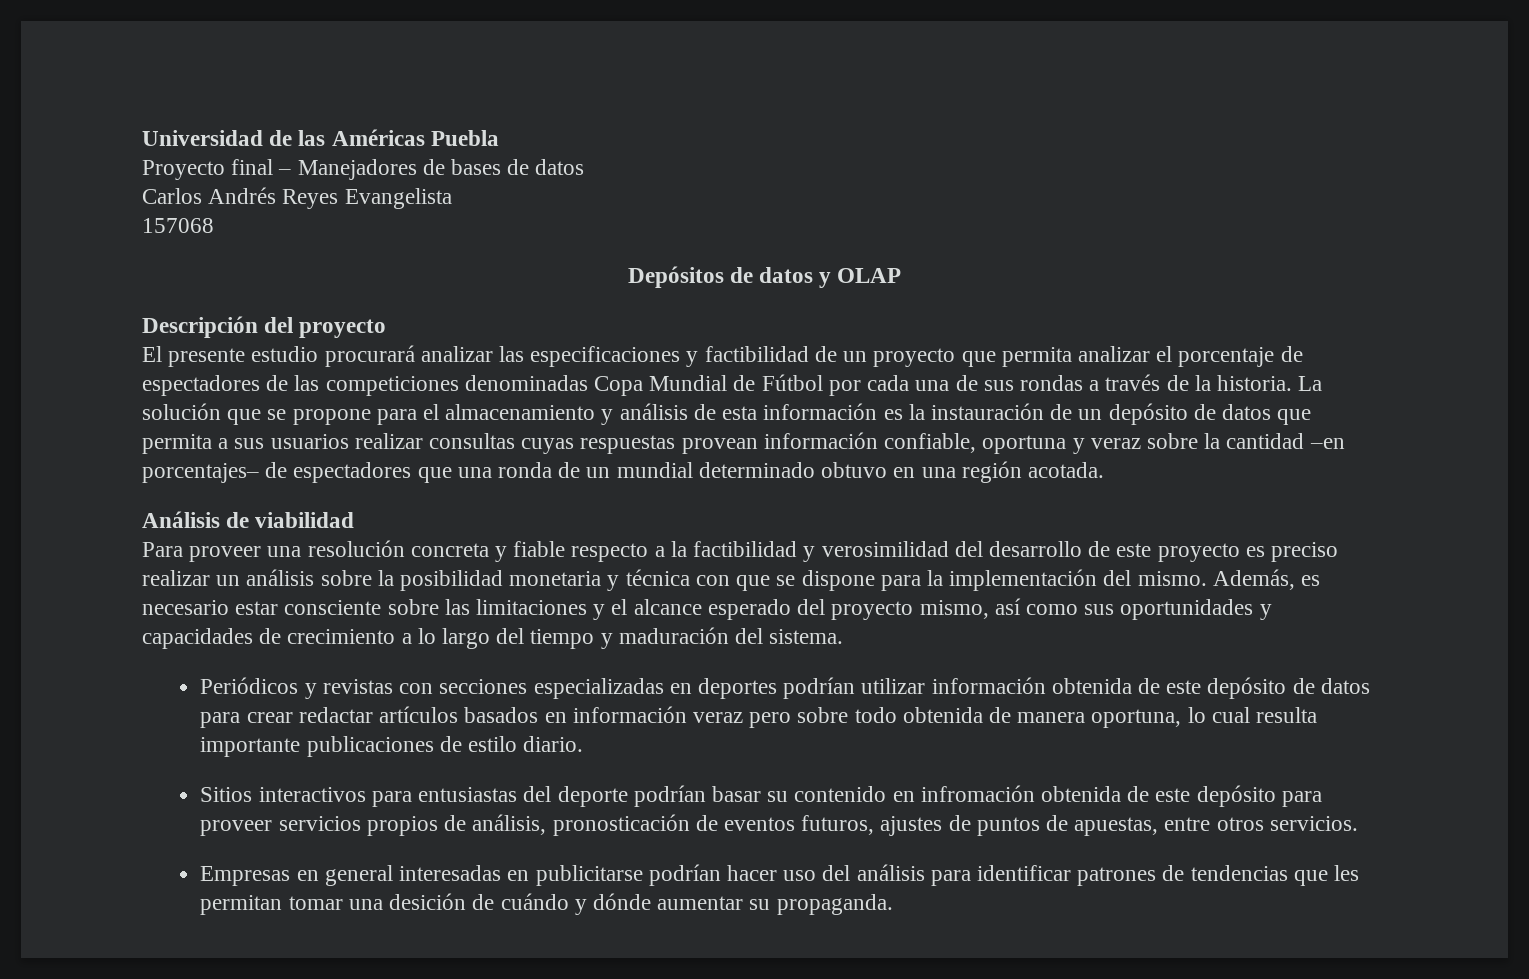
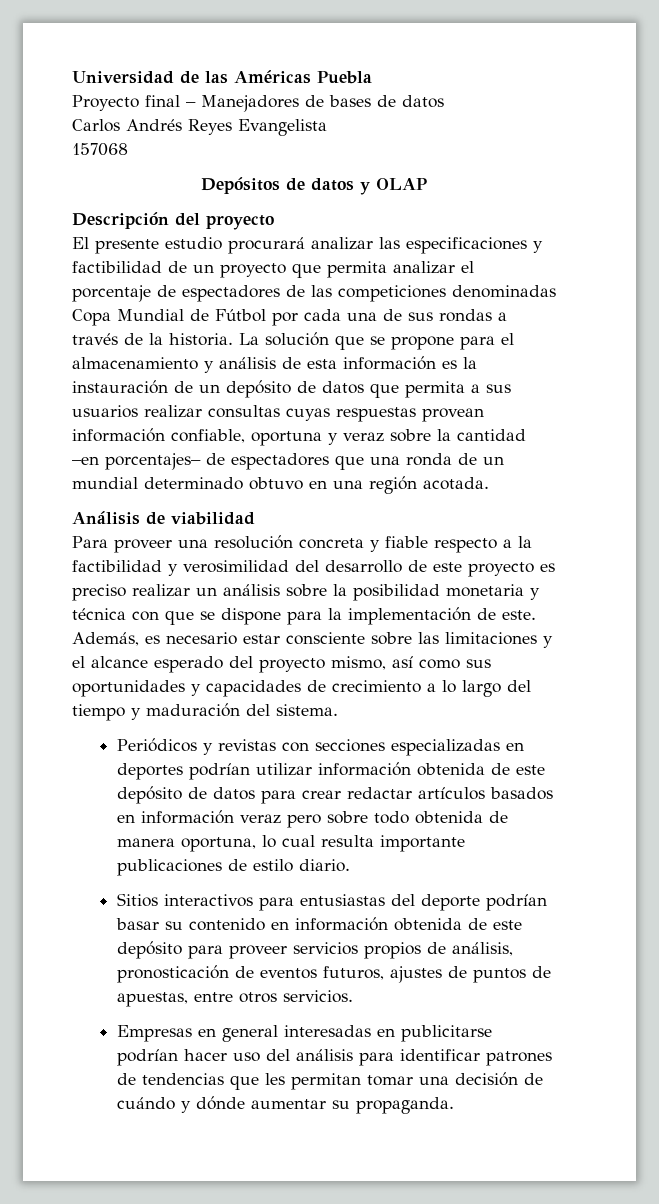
- Para proveer una resolución concreta y fiable respecto a la factibilidad y verosimilidad del desarrollo de este proyecto es preciso realizar un análisis sobre la posibilidad monetaria y técnica con que se dispone para la implementación del mismo.
+ Para proveer una resolución concreta y fiable respecto a la factibilidad y verosimilidad del desarrollo de este proyecto es preciso realizar un análisis sobre la posibilidad monetaria y técnica con que se dispone para la implementación de este.
- Sitios interactivos para entusiastas del deporte podrían basar su contenido en infromación obtenida de este depósito para proveer servicios propios de análisis, pronosticación de eventos futuros, ajustes de puntos de apuestas, entre otros servicios.
+ Sitios interactivos para entusiastas del deporte podrían basar su contenido en información obtenida de este depósito para proveer servicios propios de análisis, pronosticación de eventos futuros, ajustes de puntos de apuestas, entre otros servicios.
- Empresas en general interesadas en publicitarse podrían hacer uso del análisis para identificar patrones de tendencias que les permitan tomar una desición de cuándo y dónde aumentar su propaganda.
+ Empresas en general interesadas en publicitarse podrían hacer uso del análisis para identificar patrones de tendencias que les permitan tomar una decisión de cuándo y dónde aumentar su propaganda.

